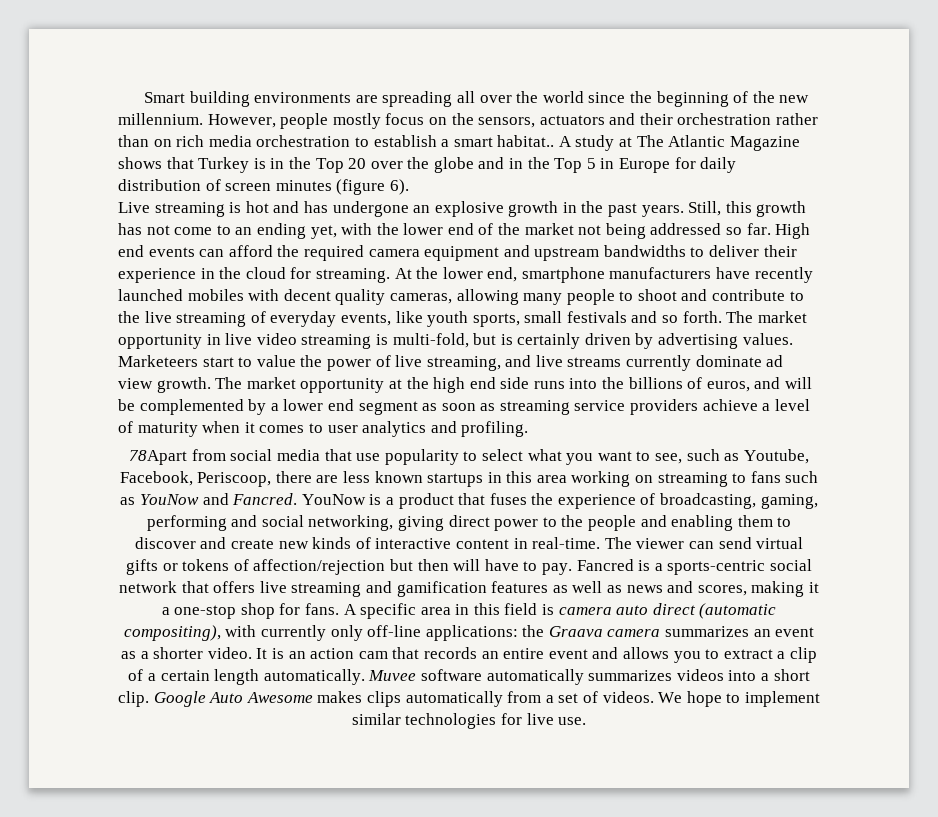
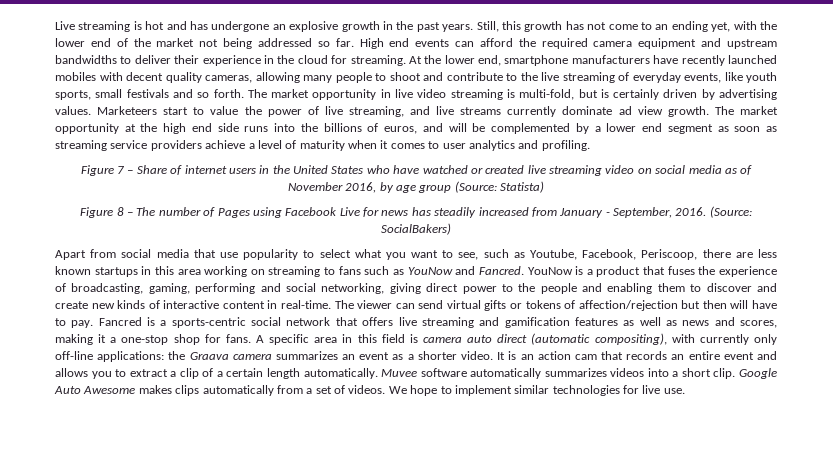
- Smart building environments are spreading all over the world since the beginning of the new millennium. However, people mostly focus on the sensors, actuators and their orchestration rather than on rich media orchestration to establish a smart habitat.. A study at The Atlantic Magazine shows that Turkey is in the Top 20 over the globe and in the Top 5 in Europe for daily distribution of screen minutes (figure 6).
- 78Apart from social media that use popularity to select what you want to see, such as Youtube, Facebook, Periscoop, there are less known startups in this area working on streaming to fans such as YouNow and Fancred.
+ Figure 7 – Share of internet users in the United States who have watched or created live streaming video on social media as of November 2016, by age group (Source: Statista)
+ Figure 8 – The number of Pages using Facebook Live for news has steadily increased from January - September, 2016. (Source: SocialBakers)
+ Apart from social media that use popularity to select what you want to see, such as Youtube, Facebook, Periscoop, there are less known startups in this area working on streaming to fans such as YouNow and Fancred.

